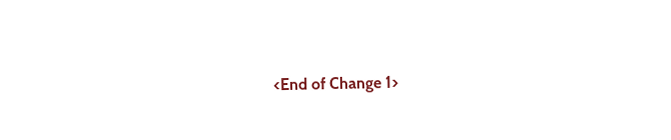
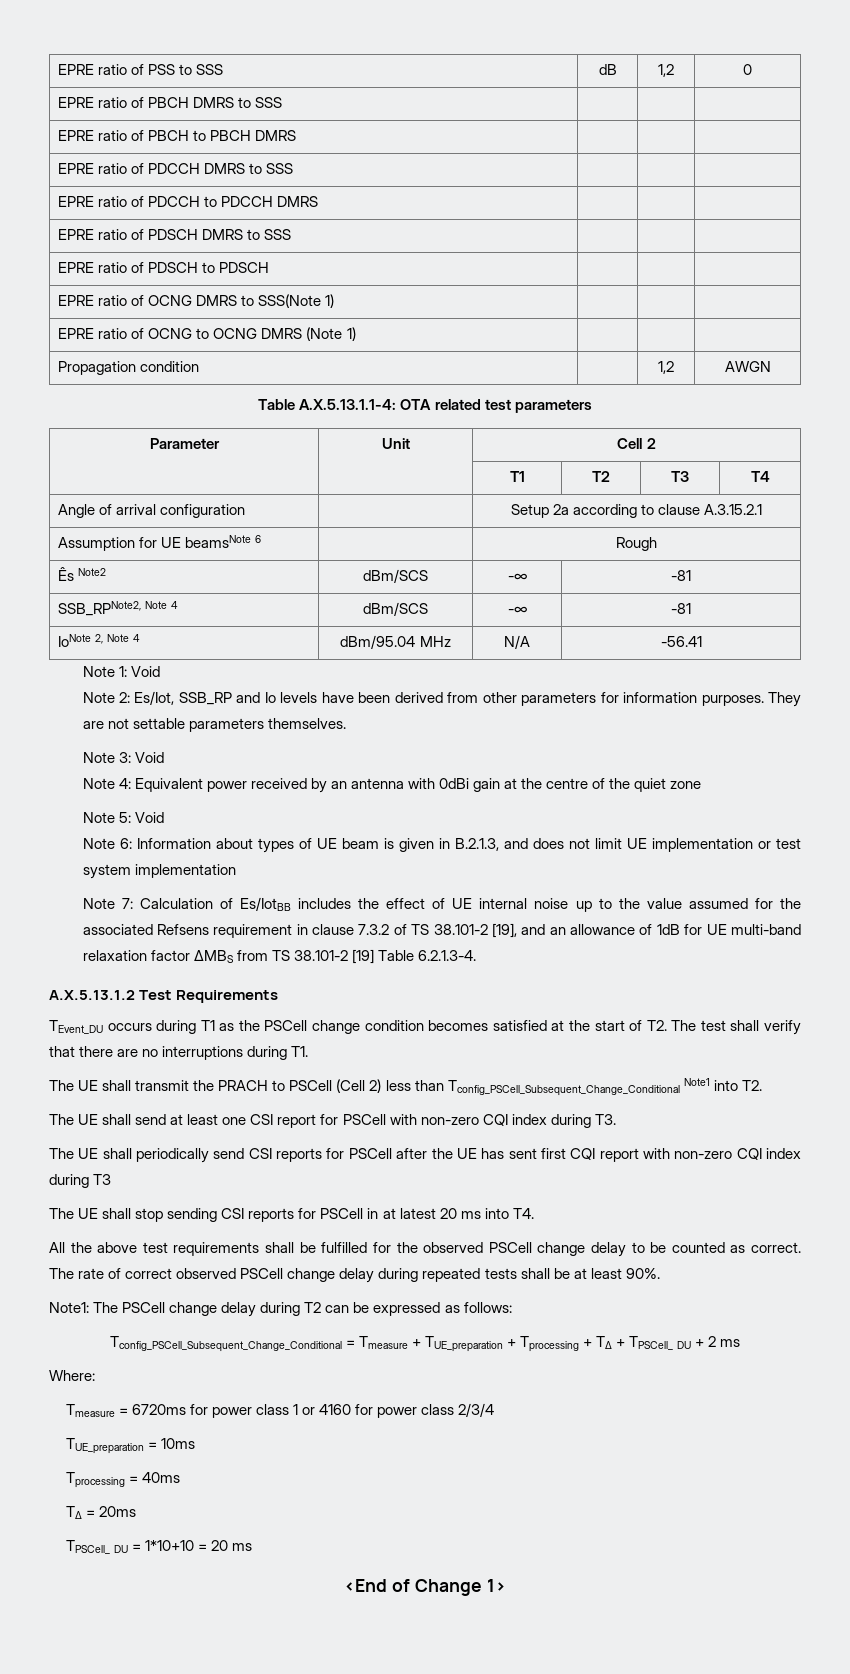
+ EPRE ratio of PSS to SSS | dB | 1,2 | 0
+ EPRE ratio of PBCH DMRS to SSS | | |
+ EPRE ratio of PBCH to PBCH DMRS | | |
+ EPRE ratio of PDCCH DMRS to SSS | | |
+ EPRE ratio of PDCCH to PDCCH DMRS | | |
+ EPRE ratio of PDSCH DMRS to SSS | | |
+ EPRE ratio of PDSCH to PDSCH | | |
+ EPRE ratio of OCNG DMRS to SSS(Note 1) | | |
+ EPRE ratio of OCNG to OCNG DMRS (Note 1) | | |
+ Propagation condition | | 1,2 | AWGN
+ Table A.X.5.13.1.1-4: OTA related test parameters
+ Parameter | Unit | Cell 2
+ | | T1 | T2 | T3 | T4
+ Angle of arrival configuration | | Setup 2a according to clause A.3.15.2.1
+ Assumption for UE beamsNote 6 | | Rough
+ Ês Note2 | dBm/SCS | -∞ | -81
+ SSB_RPNote2, Note 4 | dBm/SCS | -∞ | -81
+ IoNote 2, Note 4 | dBm/95.04 MHz | N/A | -56.41
+ Note 1: Void
+ Note 2: Es/Iot, SSB_RP and Io levels have been derived from other parameters for information purposes. They are not settable parameters themselves.
+ Note 3: Void
+ Note 4: Equivalent power received by an antenna with 0dBi gain at the centre of the quiet zone
+ Note 5: Void
+ Note 6: Information about types of UE beam is given in B.2.1.3, and does not limit UE implementation or test system implementation
+ Note 7: Calculation of Es/IotBB includes the effect of UE internal noise up to the value assumed for the associated Refsens requirement in clause 7.3.2 of TS 38.101-2 [19], and an allowance of 1dB for UE multi-band relaxation factor ΔMBS from TS 38.101-2 [19] Table 6.2.1.3-4.
+ A.X.5.13.1.2 Test Requirements
+ TEvent_DU occurs during T1 as the PSCell change condition becomes satisfied at the start of T2. The test shall verify that there are no interruptions during T1.
+ The UE shall transmit the PRACH to PSCell (Cell 2) less than Tconfig_PSCell_Subsequent_Change_Conditional Note1 into T2.
+ The UE shall send at least one CSI report for PSCell with non-zero CQI index during T3.
+ The UE shall periodically send CSI reports for PSCell after the UE has sent first CQI report with non-zero CQI index during T3
+ The UE shall stop sending CSI reports for PSCell in at latest 20 ms into T4.
+ All the above test requirements shall be fulfilled for the observed PSCell change delay to be counted as correct. The rate of correct observed PSCell change delay during repeated tests shall be at least 90%.
+ Note1: The PSCell change delay during T2 can be expressed as follows:
+ Tconfig_PSCell_Subsequent_Change_Conditional = Tmeasure + TUE_preparation + Tprocessing + T∆ + TPSCell_ DU + 2 ms
+ Where:
+ Tmeasure = 6720ms for power class 1 or 4160 for power class 2/3/4
+ TUE_preparation = 10ms
+ Tprocessing = 40ms
+ T∆ = 20ms
+ TPSCell_ DU = 1*10+10 = 20 ms

